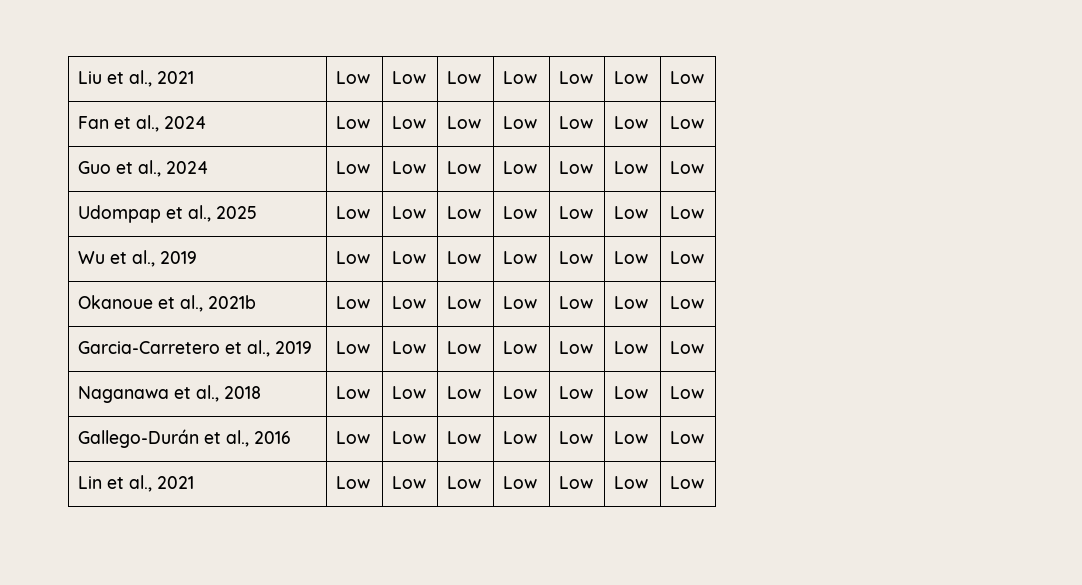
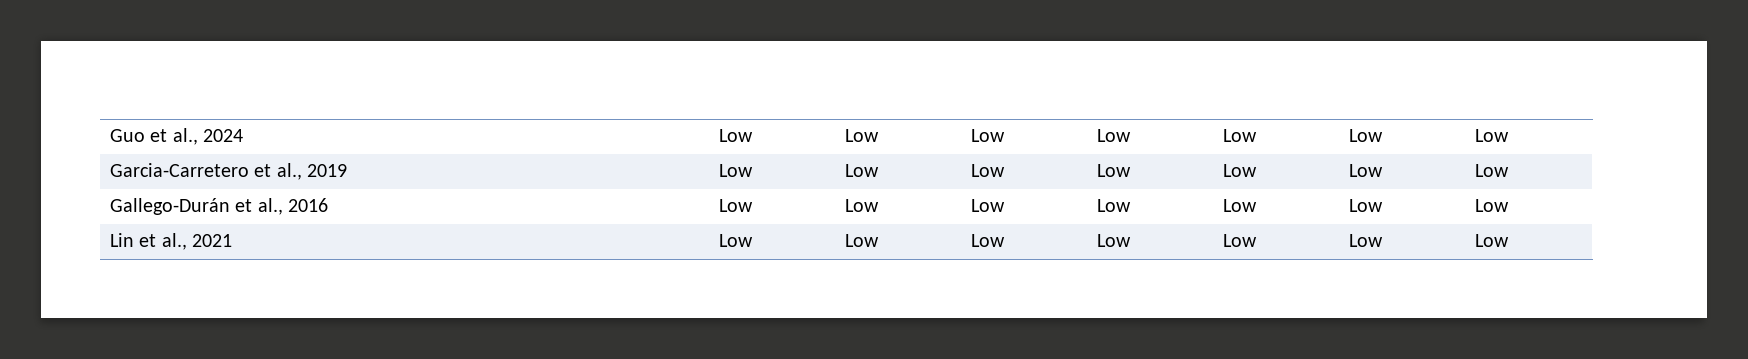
- Liu et al., 2021 | Low | Low | Low | Low | Low | Low | Low
- Fan et al., 2024 | Low | Low | Low | Low | Low | Low | Low
- Udompap et al., 2025 | Low | Low | Low | Low | Low | Low | Low
- Wu et al., 2019 | Low | Low | Low | Low | Low | Low | Low
- Okanoue et al., 2021b | Low | Low | Low | Low | Low | Low | Low
- Naganawa et al., 2018 | Low | Low | Low | Low | Low | Low | Low

